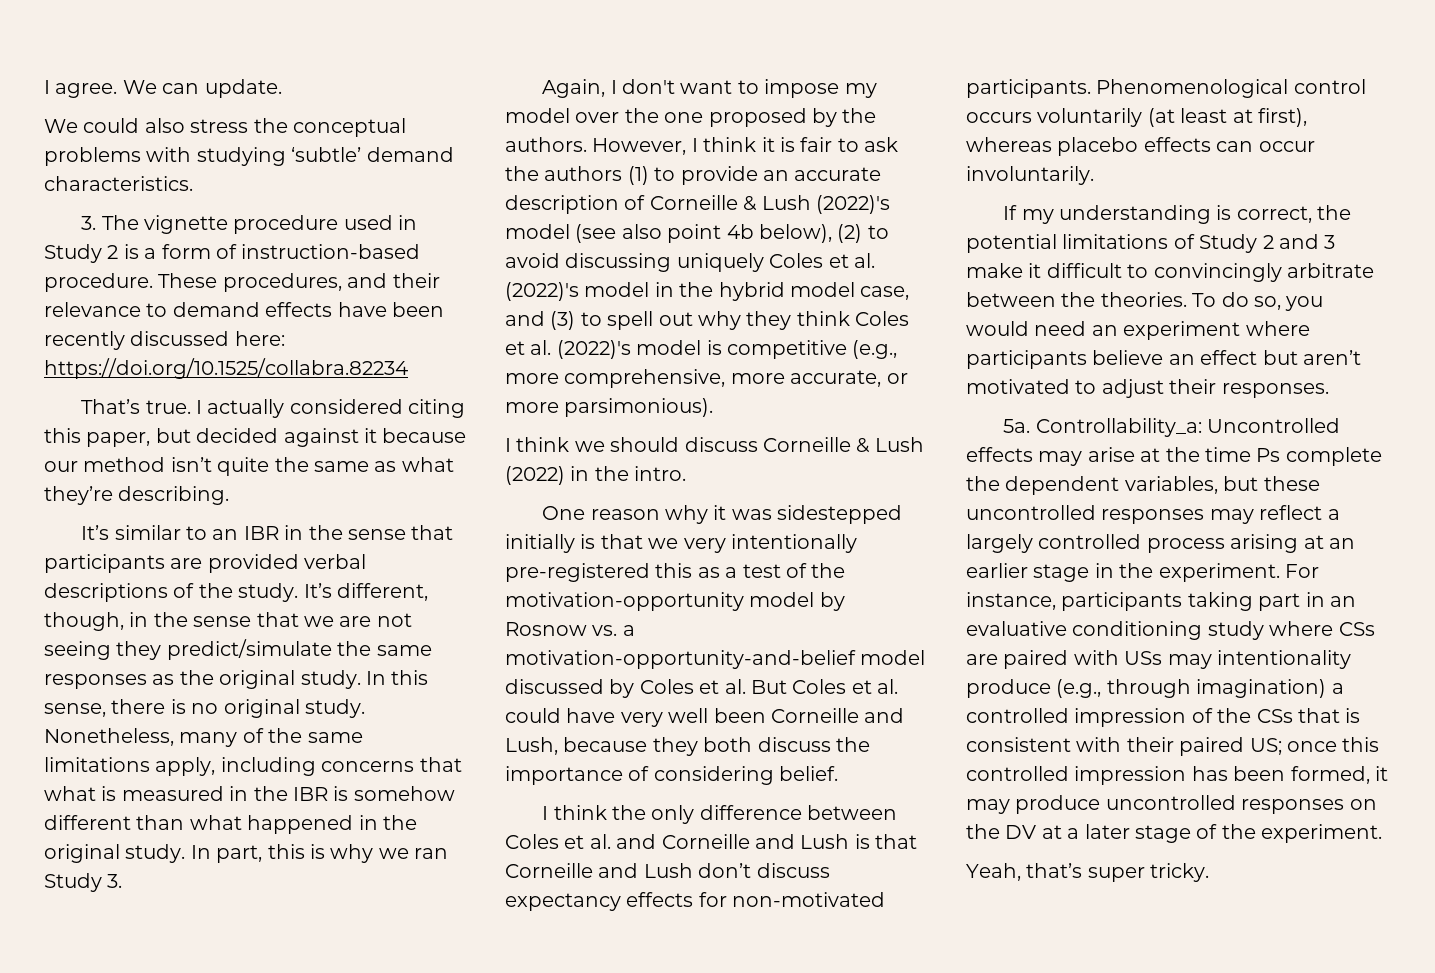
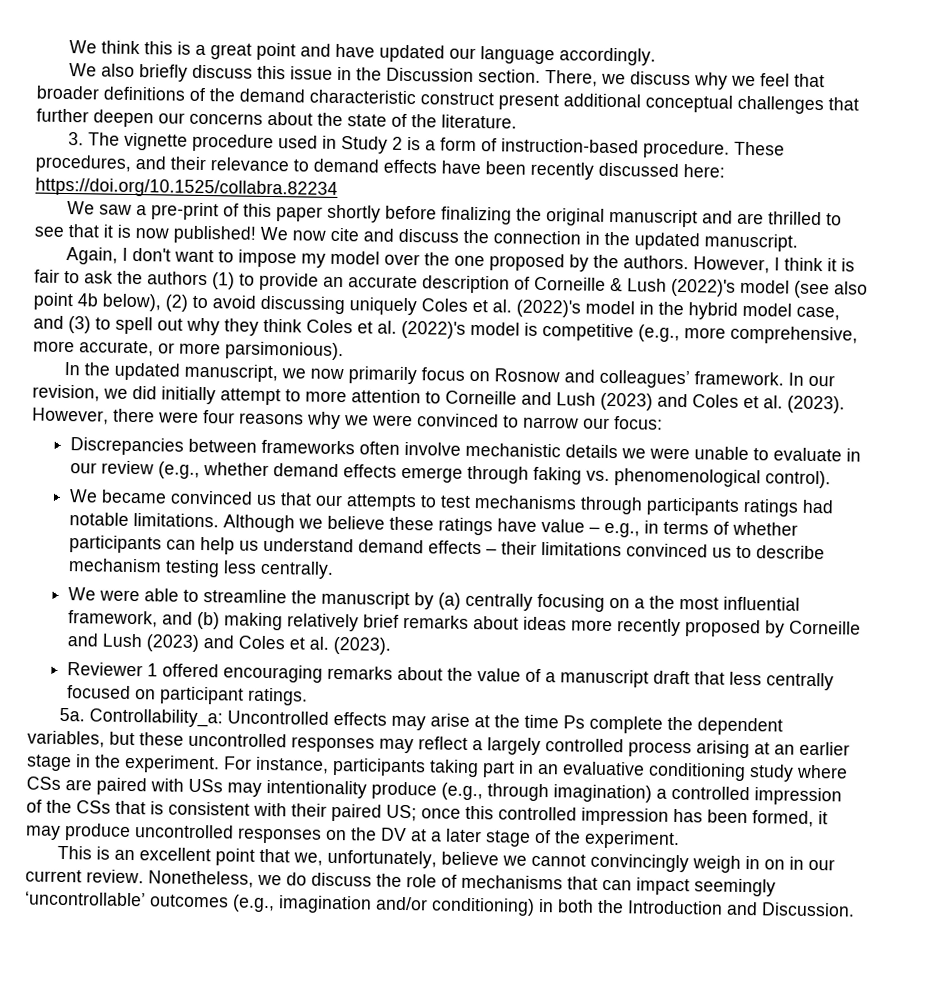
- I agree. We can update.
- We could also stress the conceptual problems with studying ‘subtle’ demand characteristics.
+ We think this is a great point and have updated our language accordingly.
+ We also briefly discuss this issue in the Discussion section. There, we discuss why we feel that broader definitions of the demand characteristic construct present additional conceptual challenges that further deepen our concerns about the state of the literature.
- That’s true. I actually considered citing this paper, but decided against it because our method isn’t quite the same as what they’re describing.
- It’s similar to an IBR in the sense that participants are provided verbal descriptions of the study. It’s different, though, in the sense that we are not seeing they predict/simulate the same responses as the original study. In this sense, there is no original study. Nonetheless, many of the same limitations apply, including concerns that what is measured in the IBR is somehow different than what happened in the original study. In part, this is why we ran Study 3.
+ We saw a pre-print of this paper shortly before finalizing the original manuscript and are thrilled to see that it is now published! We now cite and discuss the connection in the updated manuscript.
- I think we should discuss Corneille & Lush (2022) in the intro.
- One reason why it was sidestepped initially is that we very intentionally pre-registered this as a test of the motivation-opportunity model by Rosnow vs. a motivation-opportunity-and-belief model discussed by Coles et al. But Coles et al. could have very well been Corneille and Lush, because they both discuss the importance of considering belief.
- I think the only difference between Coles et al. and Corneille and Lush is that Corneille and Lush don’t discuss expectancy effects for non-motivated participants. Phenomenological control occurs voluntarily (at least at first), whereas placebo effects can occur involuntarily.
- If my understanding is correct, the potential limitations of Study 2 and 3 make it difficult to convincingly arbitrate between the theories. To do so, you would need an experiment where participants believe an effect but aren’t motivated to adjust their responses.
+ In the updated manuscript, we now primarily focus on Rosnow and colleagues’ framework. In our revision, we did initially attempt to more attention to Corneille and Lush (2023) and Coles et al. (2023). However, there were four reasons why we were convinced to narrow our focus:
+ Discrepancies between frameworks often involve mechanistic details we were unable to evaluate in our review (e.g., whether demand effects emerge through faking vs. phenomenological control).
+ We became convinced us that our attempts to test mechanisms through participants ratings had notable limitations. Although we believe these ratings have value – e.g., in terms of whether participants can help us understand demand effects – their limitations convinced us to describe mechanism testing less centrally.
+ We were able to streamline the manuscript by (a) centrally focusing on a the most influential framework, and (b) making relatively brief remarks about ideas more recently proposed by Corneille and Lush (2023) and Coles et al. (2023).
+ Reviewer 1 offered encouraging remarks about the value of a manuscript draft that less centrally focused on participant ratings.
- Yeah, that’s super tricky.
+ This is an excellent point that we, unfortunately, believe we cannot convincingly weigh in on in our current review. Nonetheless, we do discuss the role of mechanisms that can impact seemingly ‘uncontrollable’ outcomes (e.g., imagination and/or conditioning) in both the Introduction and Discussion.

